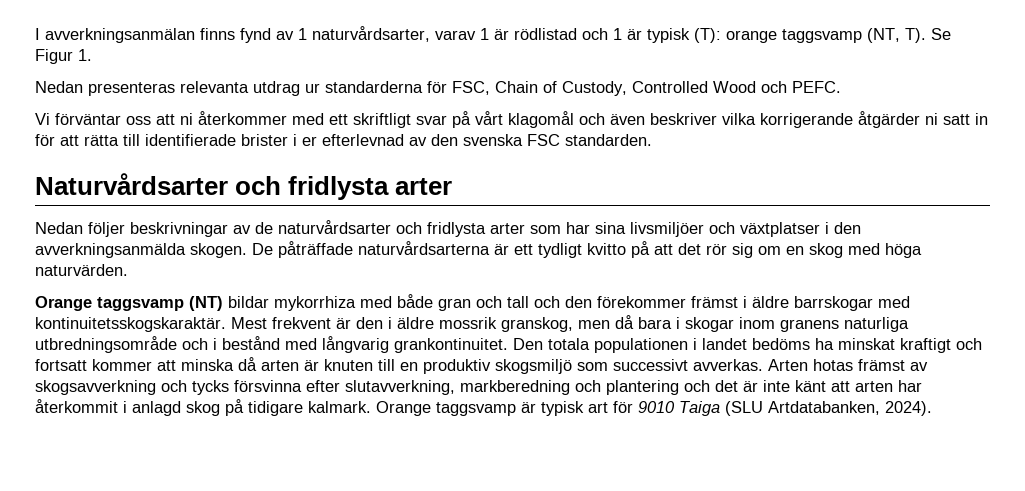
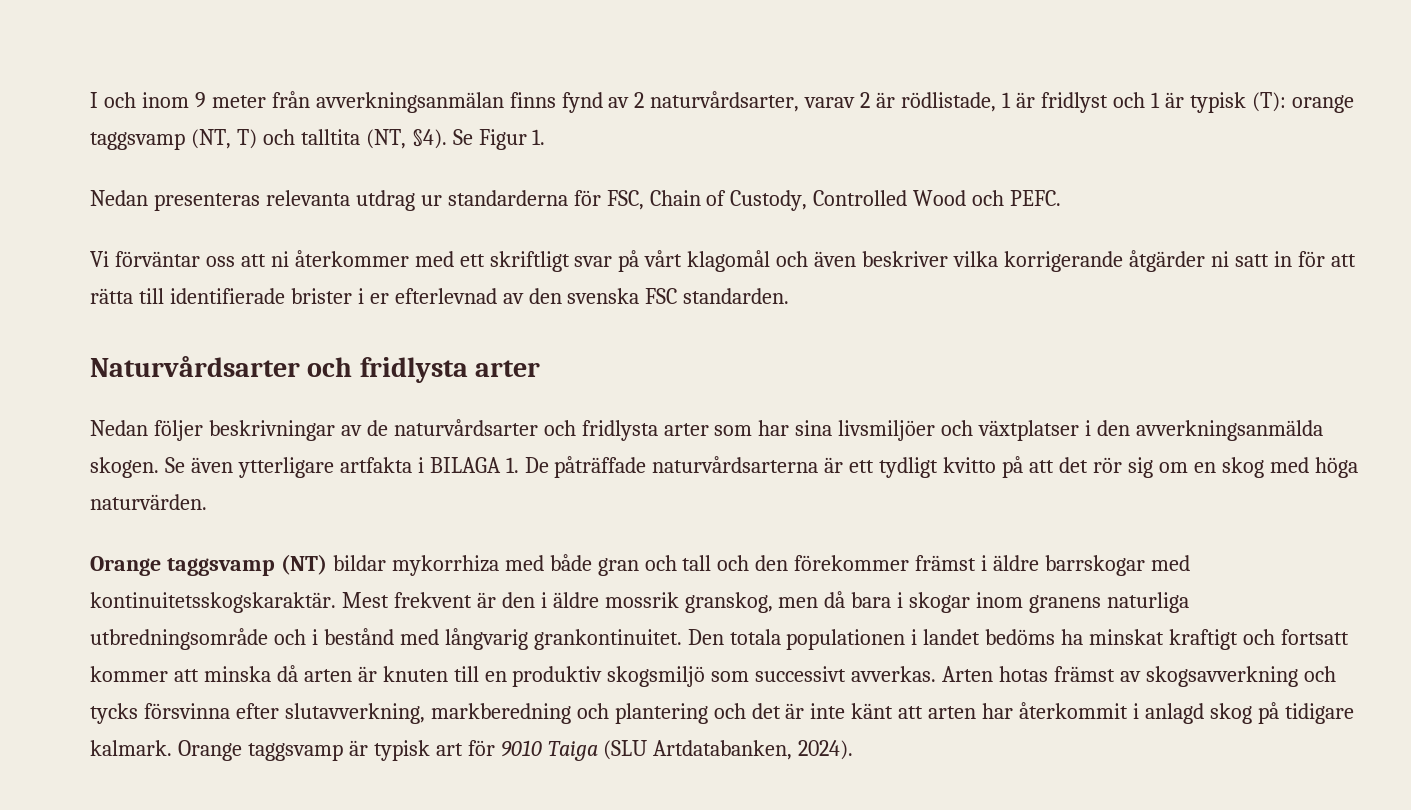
- I avverkningsanmälan finns fynd av 1 naturvårdsarter, varav 1 är rödlistad och 1 är typisk (T): orange taggsvamp (NT, T). Se Figur 1.
+ I och inom 9 meter från avverkningsanmälan finns fynd av 2 naturvårdsarter, varav 2 är rödlistade, 1 är fridlyst och 1 är typisk (T): orange taggsvamp (NT, T) och talltita (NT, §4). Se Figur 1.
- De påträffade naturvårdsarterna är ett tydligt kvitto på att det rör sig om en skog med höga naturvärden.
+ Se även ytterligare artfakta i BILAGA 1. De påträffade naturvårdsarterna är ett tydligt kvitto på att det rör sig om en skog med höga naturvärden.

